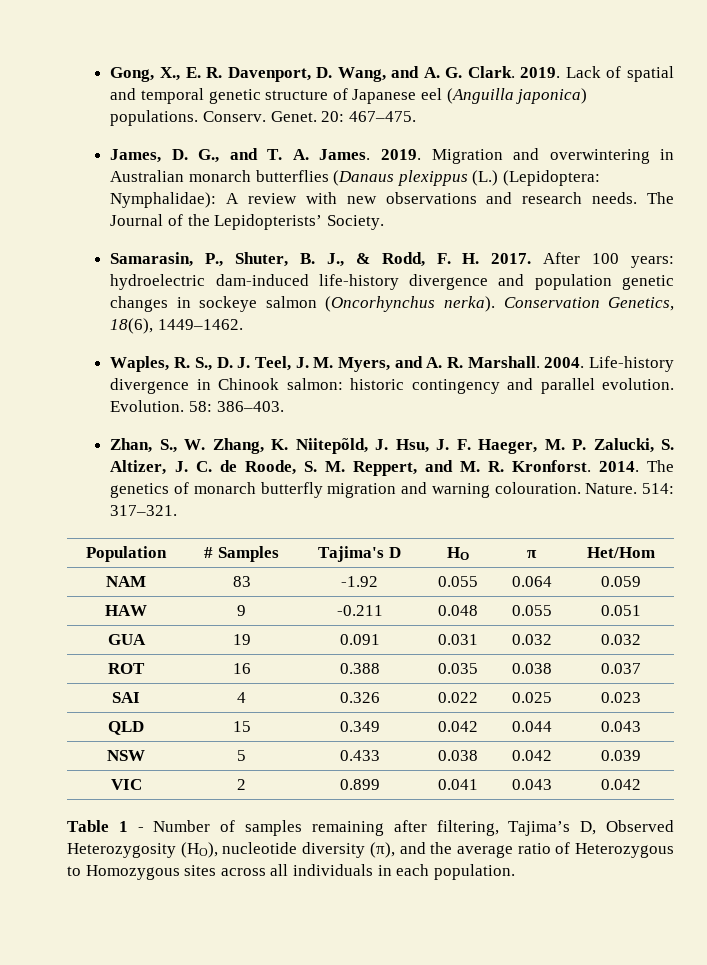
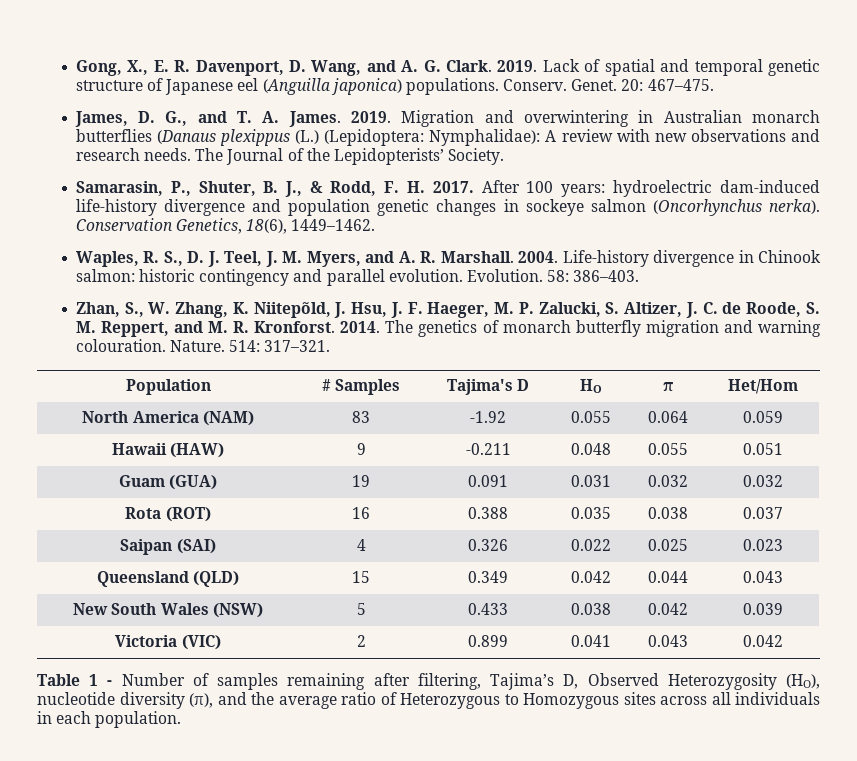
- NAM | 83 | -1.92 | 0.055 | 0.064 | 0.059
+ North America (NAM) | 83 | -1.92 | 0.055 | 0.064 | 0.059
- HAW | 9 | -0.211 | 0.048 | 0.055 | 0.051
+ Hawaii (HAW) | 9 | -0.211 | 0.048 | 0.055 | 0.051
- GUA | 19 | 0.091 | 0.031 | 0.032 | 0.032
+ Guam (GUA) | 19 | 0.091 | 0.031 | 0.032 | 0.032
- ROT | 16 | 0.388 | 0.035 | 0.038 | 0.037
+ Rota (ROT) | 16 | 0.388 | 0.035 | 0.038 | 0.037
- SAI | 4 | 0.326 | 0.022 | 0.025 | 0.023
+ Saipan (SAI) | 4 | 0.326 | 0.022 | 0.025 | 0.023
- QLD | 15 | 0.349 | 0.042 | 0.044 | 0.043
+ Queensland (QLD) | 15 | 0.349 | 0.042 | 0.044 | 0.043
- NSW | 5 | 0.433 | 0.038 | 0.042 | 0.039
+ New South Wales (NSW) | 5 | 0.433 | 0.038 | 0.042 | 0.039
- VIC | 2 | 0.899 | 0.041 | 0.043 | 0.042
+ Victoria (VIC) | 2 | 0.899 | 0.041 | 0.043 | 0.042

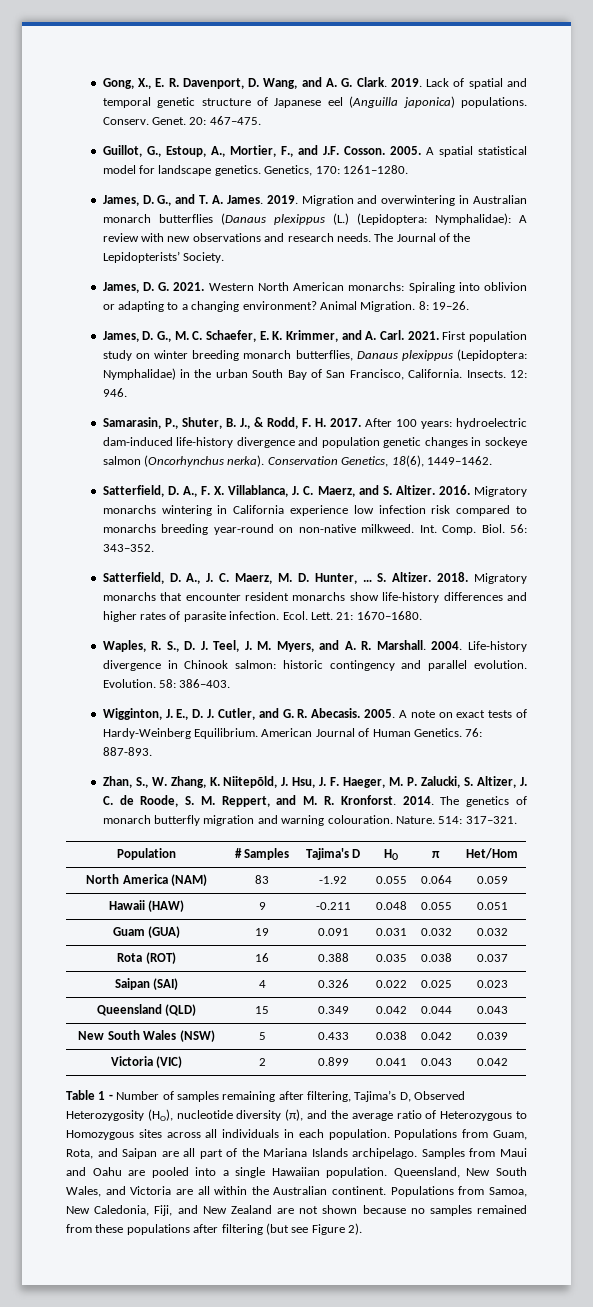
+ Guillot, G., Estoup, A., Mortier, F., and J.F. Cosson. 2005. A spatial statistical model for landscape genetics. Genetics, 170: 1261–1280.
+ James, D. G. 2021. Western North American monarchs: Spiraling into oblivion or adapting to a changing environment? Animal Migration. 8: 19–26.
+ James, D. G., M. C. Schaefer, E. K. Krimmer, and A. Carl. 2021. First population study on winter breeding monarch butterflies, Danaus plexippus (Lepidoptera: Nymphalidae) in the urban South Bay of San Francisco, California. Insects. 12: 946.
+ Satterfield, D. A., F. X. Villablanca, J. C. Maerz, and S. Altizer. 2016. Migratory monarchs wintering in California experience low infection risk compared to monarchs breeding year-round on non-native milkweed. Int. Comp. Biol. 56: 343–352.
+ Satterfield, D. A., J. C. Maerz, M. D. Hunter, … S. Altizer. 2018. Migratory monarchs that encounter resident monarchs show life-history differences and higher rates of parasite infection. Ecol. Lett. 21: 1670–1680.
+ Wigginton, J. E., D. J. Cutler, and G. R. Abecasis. 2005. A note on exact tests of Hardy-Weinberg Equilibrium. American Journal of Human Genetics. 76: 887-893.
+ Populations from Guam, Rota, and Saipan are all part of the Mariana Islands archipelago. Samples from Maui and Oahu are pooled into a single Hawaiian population. Queensland, New South Wales, and Victoria are all within the Australian continent. Populations from Samoa, New Caledonia, Fiji, and New Zealand are not shown because no samples remained from these populations after filtering (but see Figure 2).

